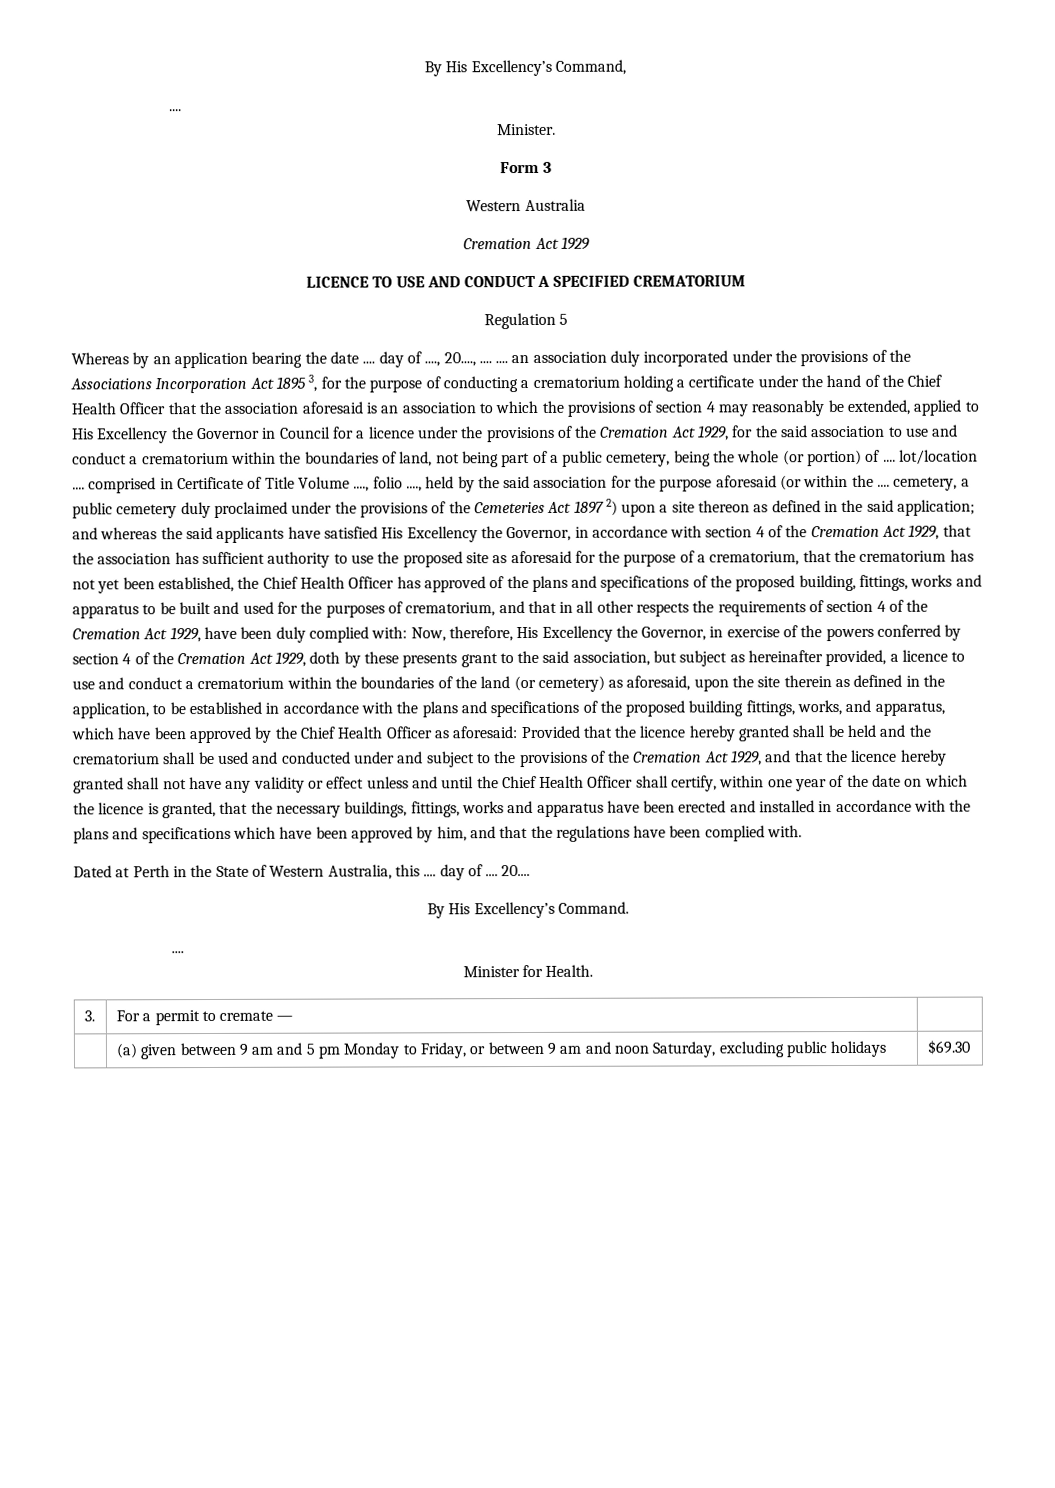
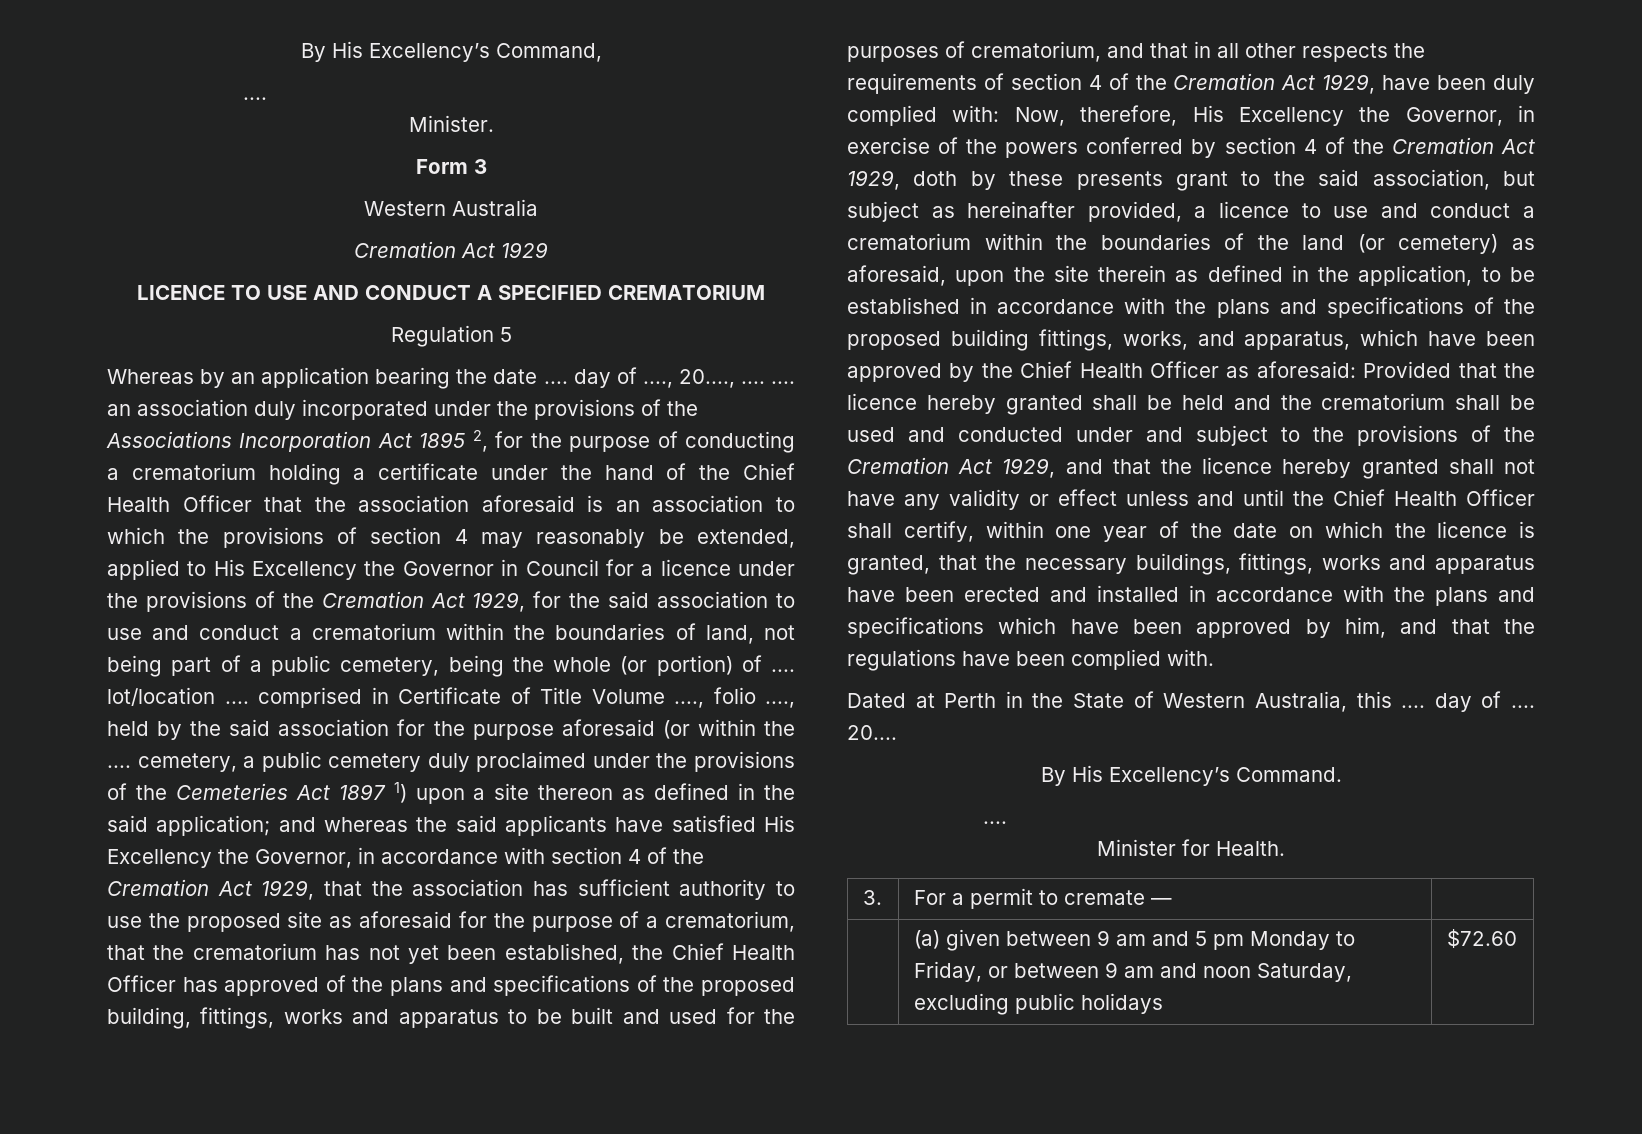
- Whereas by an application bearing the date .... day of ...., 20...., .... .... an association duly incorporated under the provisions of the Associations Incorporation Act 1895 3, for the purpose of conducting a crematorium holding a certificate under the hand of the Chief Health Officer that the association aforesaid is an association to which the provisions of section 4 may reasonably be extended, applied to His Excellency the Governor in Council for a licence under the provisions of the Cremation Act 1929, for the said association to use and conduct a crematorium within the boundaries of land, not being part of a public cemetery, being the whole (or portion) of .... lot/location .... comprised in Certificate of Title Volume ...., folio ...., held by the said association for the purpose aforesaid (or within the .... cemetery, a public cemetery duly proclaimed under the provisions of the Cemeteries Act 1897 2) upon a site thereon as defined in the said application;
+ Whereas by an application bearing the date .... day of ...., 20...., .... .... an association duly incorporated under the provisions of the Associations Incorporation Act 1895 2, for the purpose of conducting a crematorium holding a certificate under the hand of the Chief Health Officer that the association aforesaid is an association to which the provisions of section 4 may reasonably be extended, applied to His Excellency the Governor in Council for a licence under the provisions of the Cremation Act 1929, for the said association to use and conduct a crematorium within the boundaries of land, not being part of a public cemetery, being the whole (or portion) of .... lot/location .... comprised in Certificate of Title Volume ...., folio ...., held by the said association for the purpose aforesaid (or within the .... cemetery, a public cemetery duly proclaimed under the provisions of the Cemeteries Act 1897 1) upon a site thereon as defined in the said application;
- | (a) given between 9 am and 5 pm Monday to Friday, or between 9 am and noon Saturday, excluding public holidays | $69.30
+ | (a) given between 9 am and 5 pm Monday to Friday, or between 9 am and noon Saturday, excluding public holidays | $72.60

